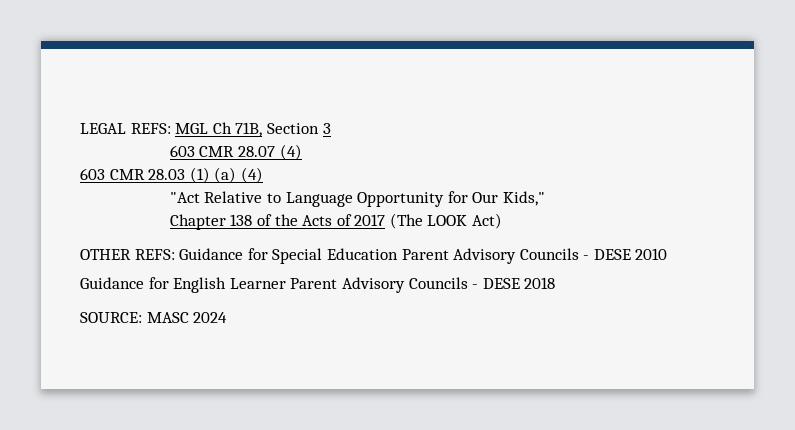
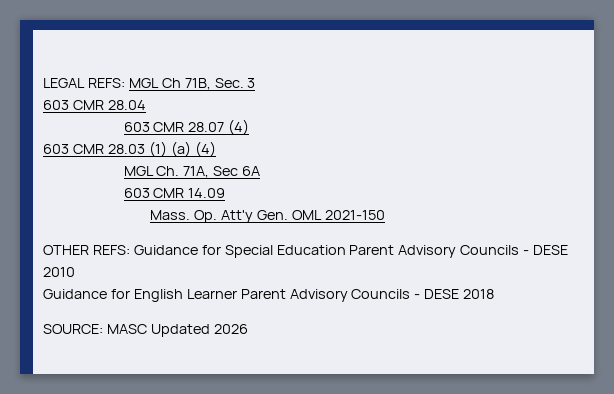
- LEGAL REFS: MGL Ch 71B, Section 3
+ LEGAL REFS: MGL Ch 71B, Sec. 3
+ 603 CMR 28.04
- "Act Relative to Language Opportunity for Our Kids,"
- Chapter 138 of the Acts of 2017 (The LOOK Act)
+ MGL Ch. 71A, Sec 6A
+ 603 CMR 14.09
+ Mass. Op. Att'y Gen. OML 2021-150
- SOURCE: MASC 2024
+ SOURCE: MASC Updated 2026

